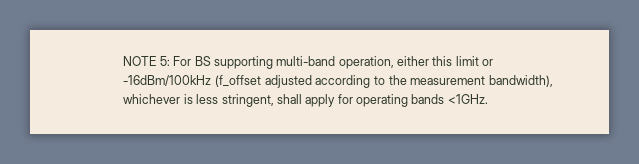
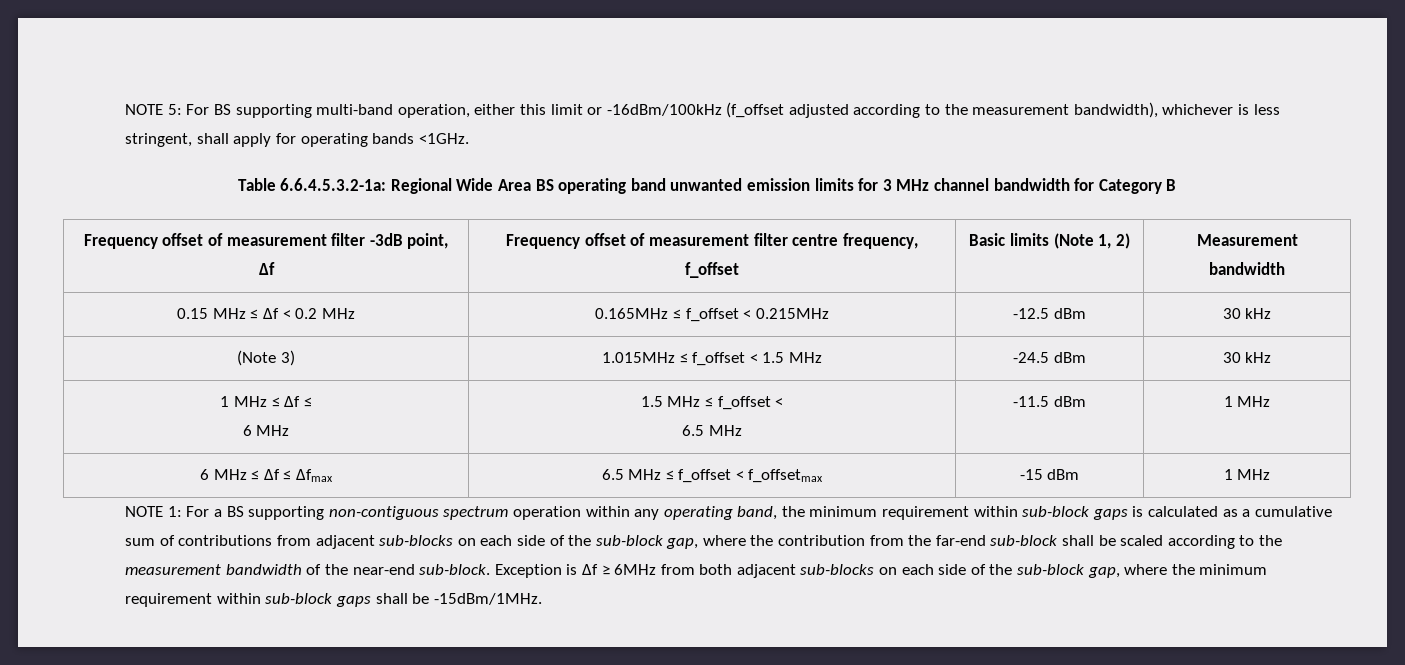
+ Table 6.6.4.5.3.2-1a: Regional Wide Area BS operating band unwanted emission limits for 3 MHz channel bandwidth for Category B
+ Frequency offset of measurement filter -3dB point, Δf | Frequency offset of measurement filter centre frequency, f_offset | Basic limits (Note 1, 2) | Measurement bandwidth
+ 0.15 MHz ≤ Δf < 0.2 MHz | 0.165MHz ≤ f_offset < 0.215MHz | -12.5 dBm | 30 kHz
+ (Note 3) | 1.015MHz ≤ f_offset < 1.5 MHz | -24.5 dBm | 30 kHz
+ 1 MHz ≤ Δf ≤
+ 6 MHz | 1.5 MHz ≤ f_offset <
+ 6.5 MHz | -11.5 dBm | 1 MHz
+ 6 MHz ≤ Δf ≤ Δfmax | 6.5 MHz ≤ f_offset < f_offsetmax | -15 dBm | 1 MHz
+ NOTE 1: For a BS supporting non-contiguous spectrum operation within any operating band, the minimum requirement within sub-block gaps is calculated as a cumulative sum of contributions from adjacent sub-blocks on each side of the sub-block gap, where the contribution from the far-end sub-block shall be scaled according to the measurement bandwidth of the near-end sub-block. Exception is Δf ≥ 6MHz from both adjacent sub-blocks on each side of the sub-block gap, where the minimum requirement within sub-block gaps shall be -15dBm/1MHz.

